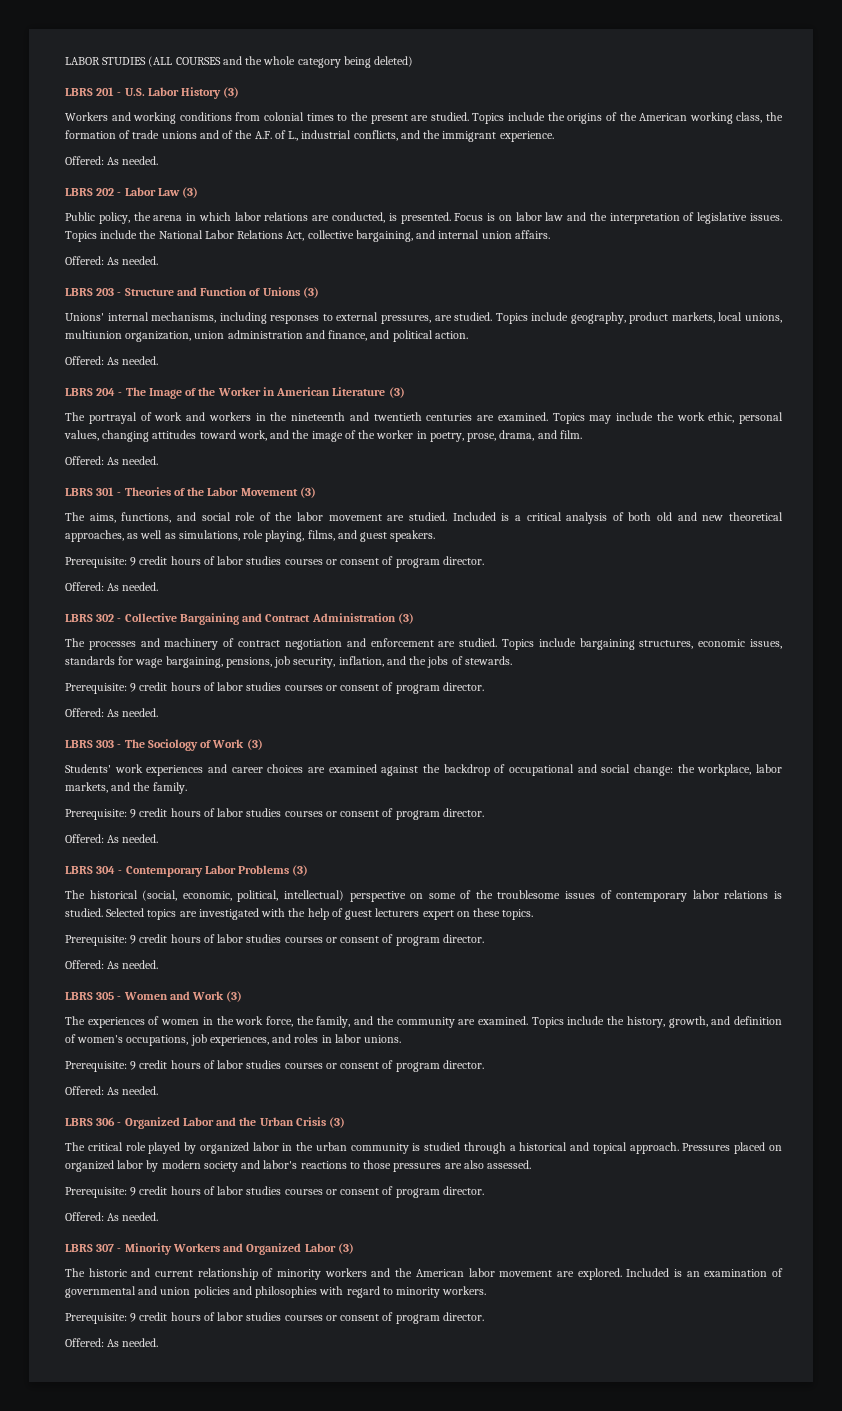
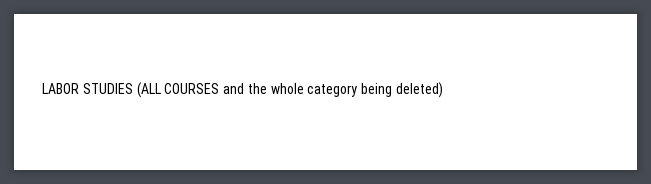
- LBRS 201 - U.S. Labor History (3)
- Workers and working conditions from colonial times to the present are studied. Topics include the origins of the American working class, the formation of trade unions and of the A.F. of L., industrial conflicts, and the immigrant experience.
- Offered: As needed.
- LBRS 202 - Labor Law (3)
- Public policy, the arena in which labor relations are conducted, is presented. Focus is on labor law and the interpretation of legislative issues. Topics include the National Labor Relations Act, collective bargaining, and internal union affairs.
- Offered: As needed.
- LBRS 203 - Structure and Function of Unions (3)
- Unions' internal mechanisms, including responses to external pressures, are studied. Topics include geography, product markets, local unions, multiunion organization, union administration and finance, and political action.
- Offered: As needed.
- LBRS 204 - The Image of the Worker in American Literature (3)
- The portrayal of work and workers in the nineteenth and twentieth centuries are examined. Topics may include the work ethic, personal values, changing attitudes toward work, and the image of the worker in poetry, prose, drama, and film.
- Offered: As needed.
- LBRS 301 - Theories of the Labor Movement (3)
- The aims, functions, and social role of the labor movement are studied. Included is a critical analysis of both old and new theoretical approaches, as well as simulations, role playing, films, and guest speakers.
- Prerequisite: 9 credit hours of labor studies courses or consent of program director.
- Offered: As needed.
- LBRS 302 - Collective Bargaining and Contract Administration (3)
- The processes and machinery of contract negotiation and enforcement are studied. Topics include bargaining structures, economic issues, standards for wage bargaining, pensions, job security, inflation, and the jobs of stewards.
- Prerequisite: 9 credit hours of labor studies courses or consent of program director.
- Offered: As needed.
- LBRS 303 - The Sociology of Work (3)
- Students' work experiences and career choices are examined against the backdrop of occupational and social change: the workplace, labor markets, and the family.
- Prerequisite: 9 credit hours of labor studies courses or consent of program director.
- Offered: As needed.
- LBRS 304 - Contemporary Labor Problems (3)
- The historical (social, economic, political, intellectual) perspective on some of the troublesome issues of contemporary labor relations is studied. Selected topics are investigated with the help of guest lecturers expert on these topics.
- Prerequisite: 9 credit hours of labor studies courses or consent of program director.
- Offered: As needed.
- LBRS 305 - Women and Work (3)
- The experiences of women in the work force, the family, and the community are examined. Topics include the history, growth, and definition of women's occupations, job experiences, and roles in labor unions.
- Prerequisite: 9 credit hours of labor studies courses or consent of program director.
- Offered: As needed.
- LBRS 306 - Organized Labor and the Urban Crisis (3)
- The critical role played by organized labor in the urban community is studied through a historical and topical approach. Pressures placed on organized labor by modern society and labor's reactions to those pressures are also assessed.
- Prerequisite: 9 credit hours of labor studies courses or consent of program director.
- Offered: As needed.
- LBRS 307 - Minority Workers and Organized Labor (3)
- The historic and current relationship of minority workers and the American labor movement are explored. Included is an examination of governmental and union policies and philosophies with regard to minority workers.
- Prerequisite: 9 credit hours of labor studies courses or consent of program director.
- Offered: As needed.

